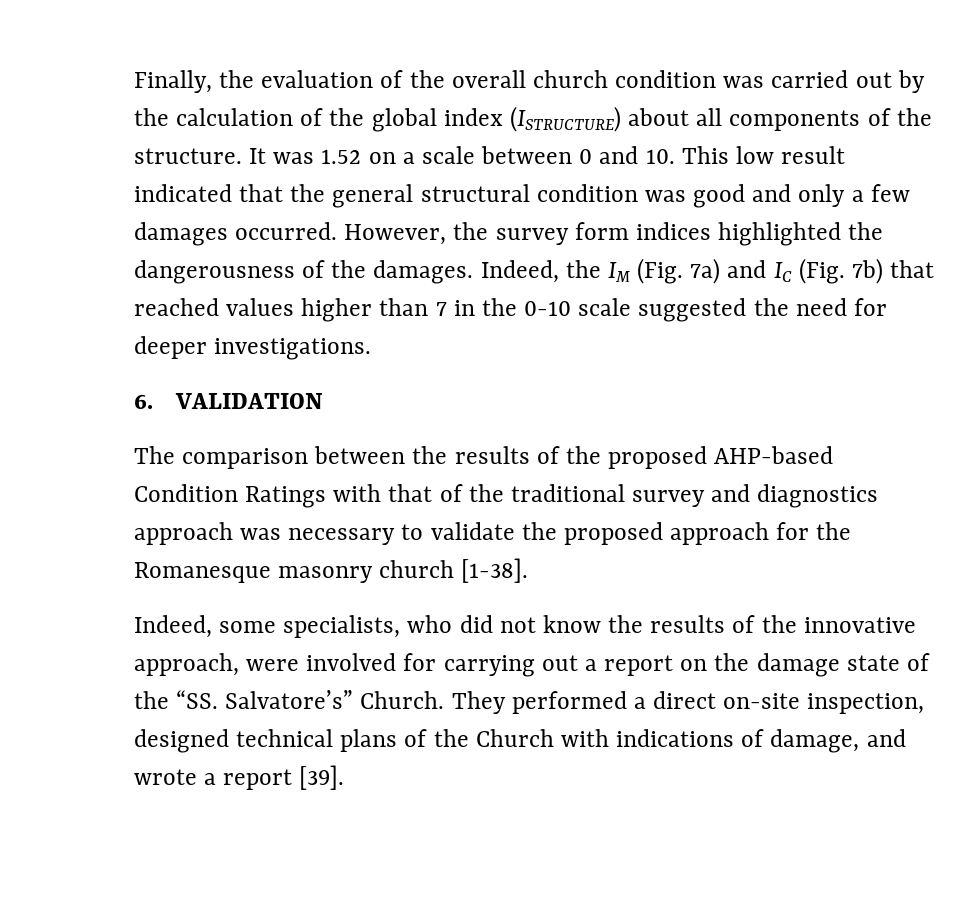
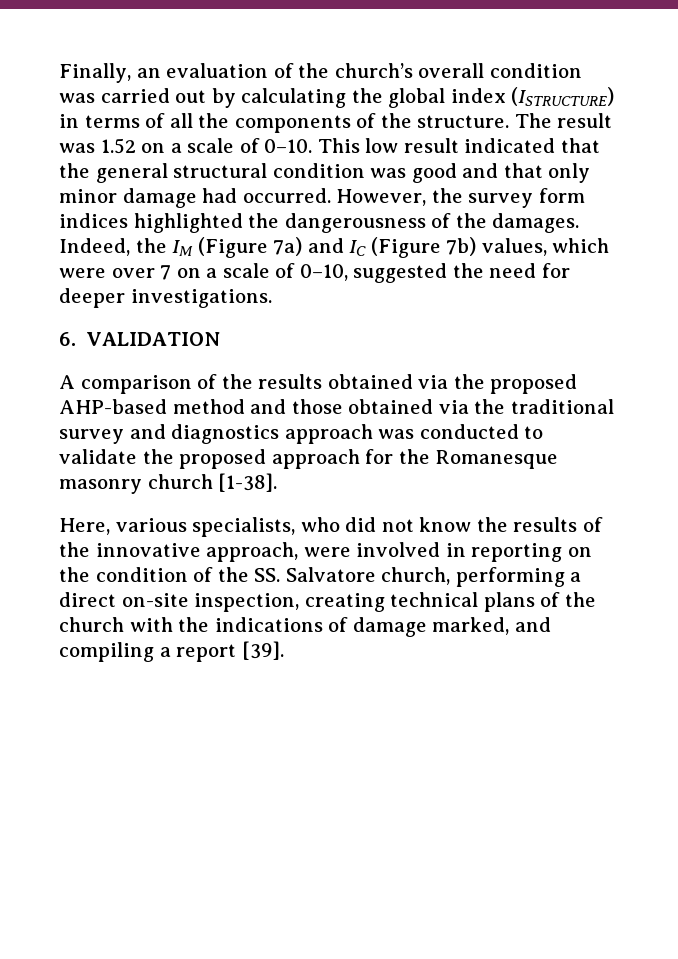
- Finally, the evaluation of the overall church condition was carried out by the calculation of the global index (ISTRUCTURE) about all components of the structure.
+ Finally, an evaluation of the church’s overall condition was carried out by calculating the global index (ISTRUCTURE) in terms of all the components of the structure.
- It was 1.52 on a scale between 0 and 10. This low result indicated that the general structural condition was good and only a few damages occurred.
+ The result was 1.52 on a scale of 0–10. This low result indicated that the general structural condition was good and that only minor damage had occurred.
- Indeed, the IM (Fig. 7a) and IC (Fig. 7b) that reached values higher than 7 in the 0-10 scale suggested the need for deeper investigations.
+ Indeed, the IM (Figure 7a) and IC (Figure 7b) values, which were over 7 on a scale of 0–10, suggested the need for deeper investigations.
- The comparison between the results of the proposed AHP-based Condition Ratings with that of the traditional survey and diagnostics approach was necessary to validate the proposed approach for the Romanesque masonry church [1-38].
+ A comparison of the results obtained via the proposed AHP-based method and those obtained via the traditional survey and diagnostics approach was conducted to validate the proposed approach for the Romanesque masonry church [1-38].
- Indeed, some specialists, who did not know the results of the innovative approach, were involved for carrying out a report on the damage state of the “SS. Salvatore’s” Church. They performed a direct on-site inspection, designed technical plans of the Church with indications of damage, and wrote a report [39].
+ Here, various specialists, who did not know the results of the innovative approach, were involved in reporting on the condition of the SS. Salvatore church, performing a direct on-site inspection, creating technical plans of the church with the indications of damage marked, and compiling a report [39].

